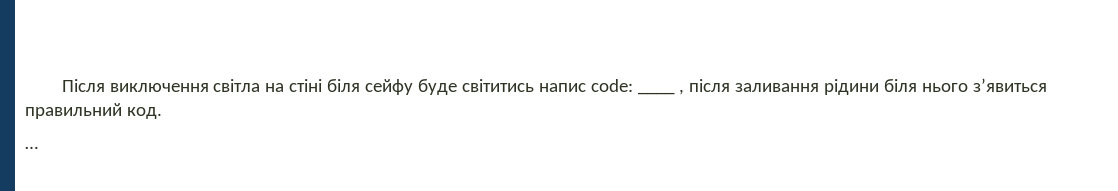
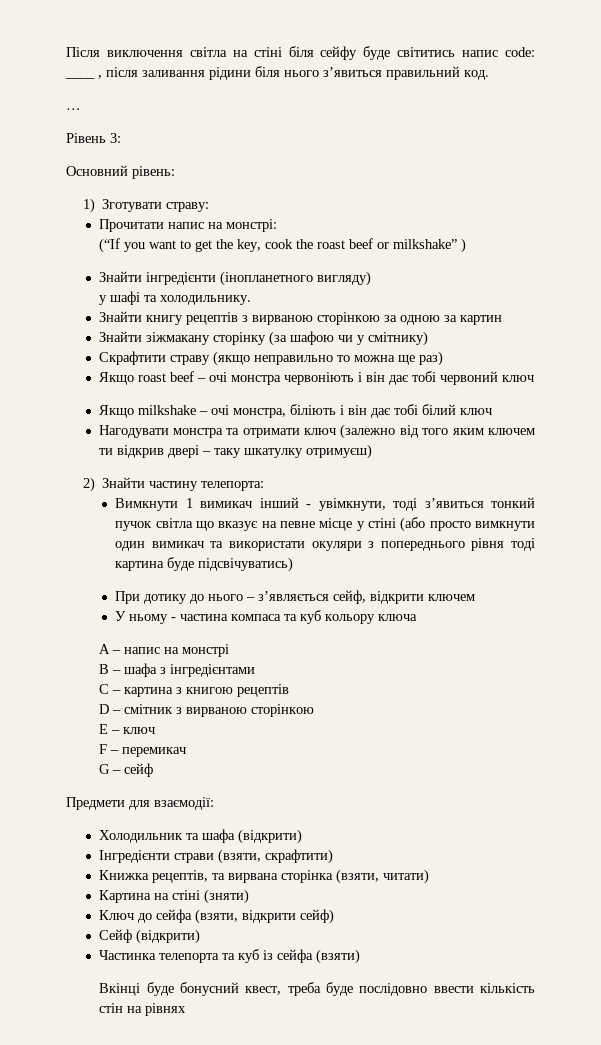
+ Рівень 3:
+ Основний рівень:
+ 1) Зготувати страву:
+ Прочитати напис на монстрі:
+ (“If you want to get the key, cook the roast beef or milkshake” )
+ Знайти інгредієнти (інопланетного вигляду)
+ у шафі та холодильнику.
+ Знайти книгу рецептів з вирваною сторінкою за одною за картин
+ Знайти зіжмакану сторінку (за шафою чи у смітнику)
+ Скрафтити страву (якщо неправильно то можна ще раз)
+ Якщо roast beef – очі монстра червоніють і він дає тобі червоний ключ
+ Якщо milkshake – очі монстра, біліють і він дає тобі білий ключ
+ Нагодувати монстра та отримати ключ (залежно від того яким ключем ти відкрив двері – таку шкатулку отримуєш)
+ 2) Знайти частину телепорта:
+ Вимкнути 1 вимикач інший - увімкнути, тоді з’явиться тонкий пучок світла що вказує на певне місце у стіні (або просто вимкнути один вимикач та використати окуляри з попереднього рівня тоді картина буде підсвічуватись)
+ При дотику до нього – з’являється сейф, відкрити ключем
+ У ньому - частина компаса та куб кольору ключа
+ A – напис на монстрі
+ B – шафа з інгредієнтами
+ C – картина з книгою рецептів
+ D – смітник з вирваною сторінкою
+ E – ключ
+ F – перемикач
+ G – сейф
+ Предмети для взаємодії:
+ Холодильник та шафа (відкрити)
+ Інгредієнти страви (взяти, скрафтити)
+ Книжка рецептів, та вирвана сторінка (взяти, читати)
+ Картина на стіні (зняти)
+ Ключ до сейфа (взяти, відкрити сейф)
+ Сейф (відкрити)
+ Частинка телепорта та куб із сейфа (взяти)
+ Вкінці буде бонусний квест, треба буде послідовно ввести кількість стін на рівнях

